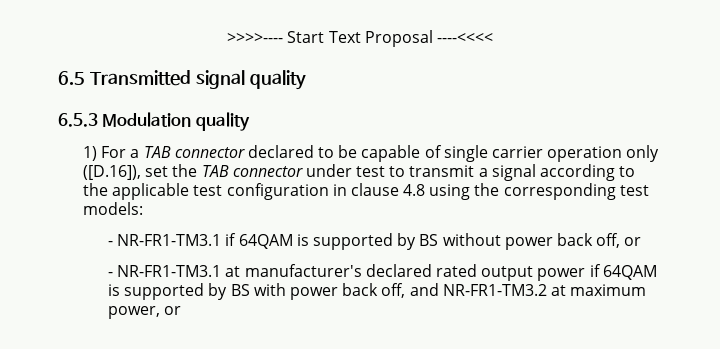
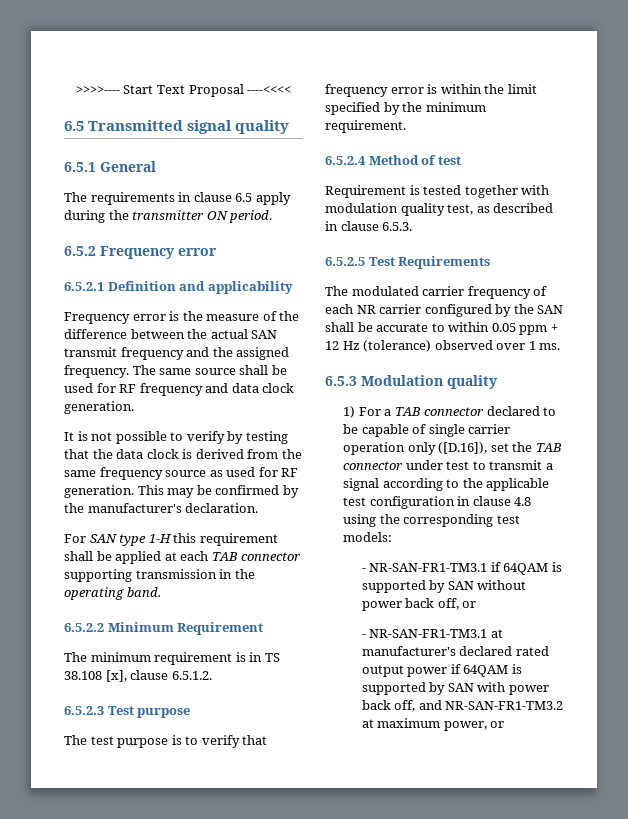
+ 6.5.1 General
+ The requirements in clause 6.5 apply during the transmitter ON period.
+ 6.5.2 Frequency error
+ 6.5.2.1 Definition and applicability
+ Frequency error is the measure of the difference between the actual SAN transmit frequency and the assigned frequency. The same source shall be used for RF frequency and data clock generation.
+ It is not possible to verify by testing that the data clock is derived from the same frequency source as used for RF generation. This may be confirmed by the manufacturer's declaration.
+ For SAN type 1-H this requirement shall be applied at each TAB connector supporting transmission in the operating band.
+ 6.5.2.2 Minimum Requirement
+ The minimum requirement is in TS 38.108 [x], clause 6.5.1.2.
+ 6.5.2.3 Test purpose
+ The test purpose is to verify that frequency error is within the limit specified by the minimum requirement.
+ 6.5.2.4 Method of test
+ Requirement is tested together with modulation quality test, as described in clause 6.5.3.
+ 6.5.2.5 Test Requirements
+ The modulated carrier frequency of each NR carrier configured by the SAN shall be accurate to within 0.05 ppm + 12 Hz (tolerance) observed over 1 ms.
- - NR-FR1-TM3.1 if 64QAM is supported by BS without power back off, or
+ - NR-SAN-FR1-TM3.1 if 64QAM is supported by SAN without power back off, or
- - NR-FR1-TM3.1 at manufacturer's declared rated output power if 64QAM is supported by BS with power back off, and NR-FR1-TM3.2 at maximum power, or
+ - NR-SAN-FR1-TM3.1 at manufacturer's declared rated output power if 64QAM is supported by SAN with power back off, and NR-SAN-FR1-TM3.2 at maximum power, or

